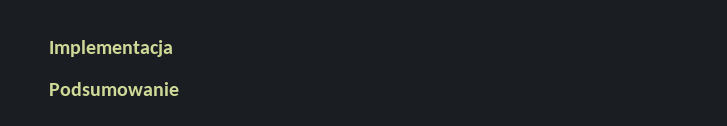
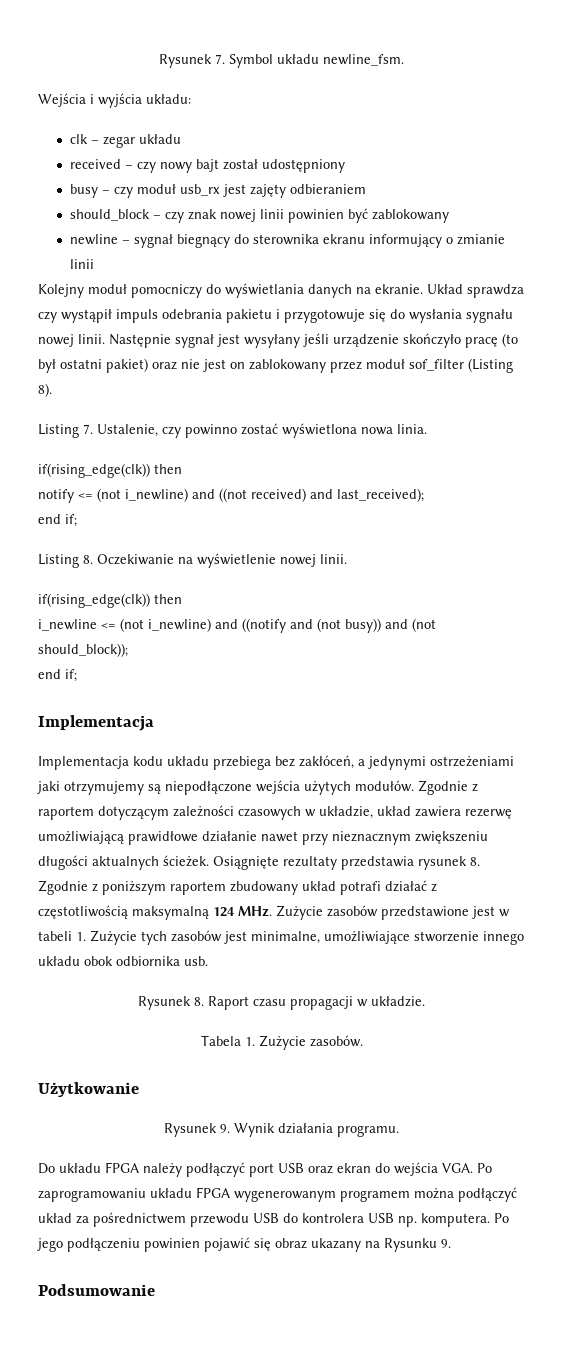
+ Rysunek 7. Symbol układu newline_fsm.
+ Wejścia i wyjścia układu:
+ clk – zegar układu
+ received – czy nowy bajt został udostępniony
+ busy – czy moduł usb_rx jest zajęty odbieraniem
+ should_block – czy znak nowej linii powinien być zablokowany
+ newline – sygnał biegnący do sterownika ekranu informujący o zmianie linii
+ Kolejny moduł pomocniczy do wyświetlania danych na ekranie. Układ sprawdza czy wystąpił impuls odebrania pakietu i przygotowuje się do wysłania sygnału nowej linii. Następnie sygnał jest wysyłany jeśli urządzenie skończyło pracę (to był ostatni pakiet) oraz nie jest on zablokowany przez moduł sof_filter (Listing 8).
+ Listing 7. Ustalenie, czy powinno zostać wyświetlona nowa linia.
+ if(rising_edge(clk)) then
+ notify <= (not i_newline) and ((not received) and last_received);
+ end if;
+ Listing 8. Oczekiwanie na wyświetlenie nowej linii.
+ if(rising_edge(clk)) then
+ i_newline <= (not i_newline) and ((notify and (not busy)) and (not should_block));
+ end if;
  Implementacja
+ Implementacja kodu układu przebiega bez zakłóceń, a jedynymi ostrzeżeniami jaki otrzymujemy są niepodłączone wejścia użytych modułów. Zgodnie z raportem dotyczącym zależności czasowych w układzie, układ zawiera rezerwę umożliwiającą prawidłowe działanie nawet przy nieznacznym zwiększeniu długości aktualnych ścieżek. Osiągnięte rezultaty przedstawia rysunek 8. Zgodnie z poniższym raportem zbudowany układ potrafi działać z częstotliwością maksymalną 124 MHz. Zużycie zasobów przedstawione jest w tabeli 1. Zużycie tych zasobów jest minimalne, umożliwiające stworzenie innego układu obok odbiornika usb.
+ Rysunek 8. Raport czasu propagacji w układzie.
+ Tabela 1. Zużycie zasobów.
+ Użytkowanie
+ Rysunek 9. Wynik działania programu.
+ Do układu FPGA należy podłączyć port USB oraz ekran do wejścia VGA. Po zaprogramowaniu układu FPGA wygenerowanym programem można podłączyć układ za pośrednictwem przewodu USB do kontrolera USB np. komputera. Po jego podłączeniu powinien pojawić się obraz ukazany na Rysunku 9.

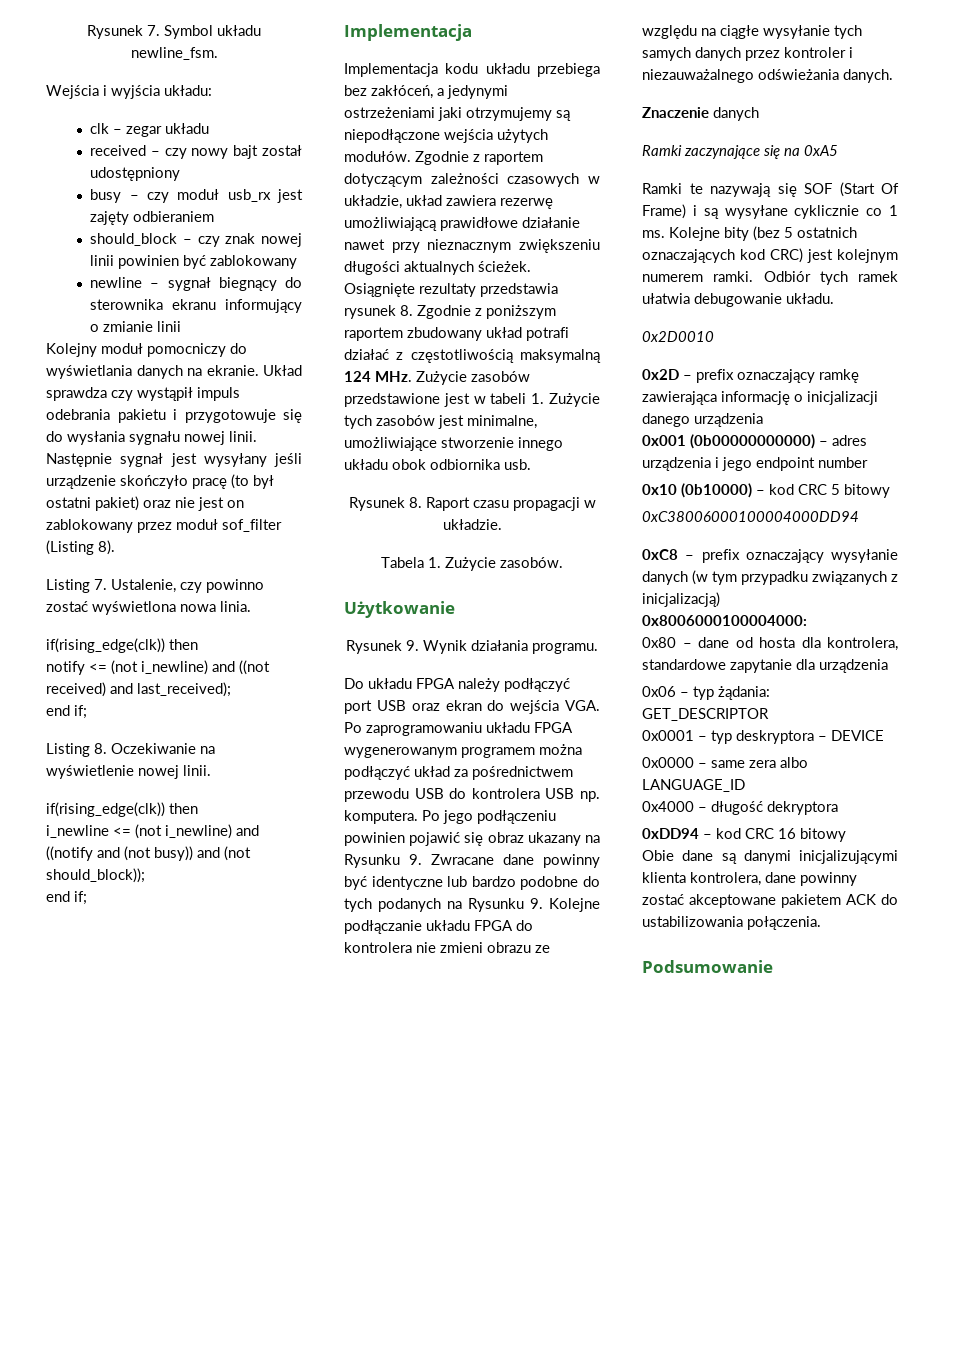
- Po jego podłączeniu powinien pojawić się obraz ukazany na Rysunku 9.
+ Po jego podłączeniu powinien pojawić się obraz ukazany na Rysunku 9. Zwracane dane powinny być identyczne lub bardzo podobne do tych podanych na Rysunku 9. Kolejne podłączanie układu FPGA do kontrolera nie zmieni obrazu ze względu na ciągłe wysyłanie tych samych danych przez kontroler i niezauważalnego odświeżania danych.
+ Znaczenie danych
+ Ramki zaczynające się na 0xA5
+ Ramki te nazywają się SOF (Start Of Frame) i są wysyłane cyklicznie co 1 ms. Kolejne bity (bez 5 ostatnich oznaczających kod CRC) jest kolejnym numerem ramki. Odbiór tych ramek ułatwia debugowanie układu.
+ 0x2D0010
+ 0x2D – prefix oznaczający ramkę zawierająca informację o inicjalizacji danego urządzenia
+ 0x001 (0b00000000000) – adres urządzenia i jego endpoint number
+ 0x10 (0b10000) – kod CRC 5 bitowy
+ 0xC38006000100004000DD94
+ 0xC8 – prefix oznaczający wysyłanie danych (w tym przypadku związanych z inicjalizacją)
+ 0x8006000100004000:
+ 0x80 – dane od hosta dla kontrolera, standardowe zapytanie dla urządzenia
+ 0x06 – typ żądania: GET_DESCRIPTOR
+ 0x0001 – typ deskryptora – DEVICE
+ 0x0000 – same zera albo LANGUAGE_ID
+ 0x4000 – długość dekryptora
+ 0xDD94 – kod CRC 16 bitowy
+ Obie dane są danymi inicjalizującymi klienta kontrolera, dane powinny zostać akceptowane pakietem ACK do ustabilizowania połączenia.

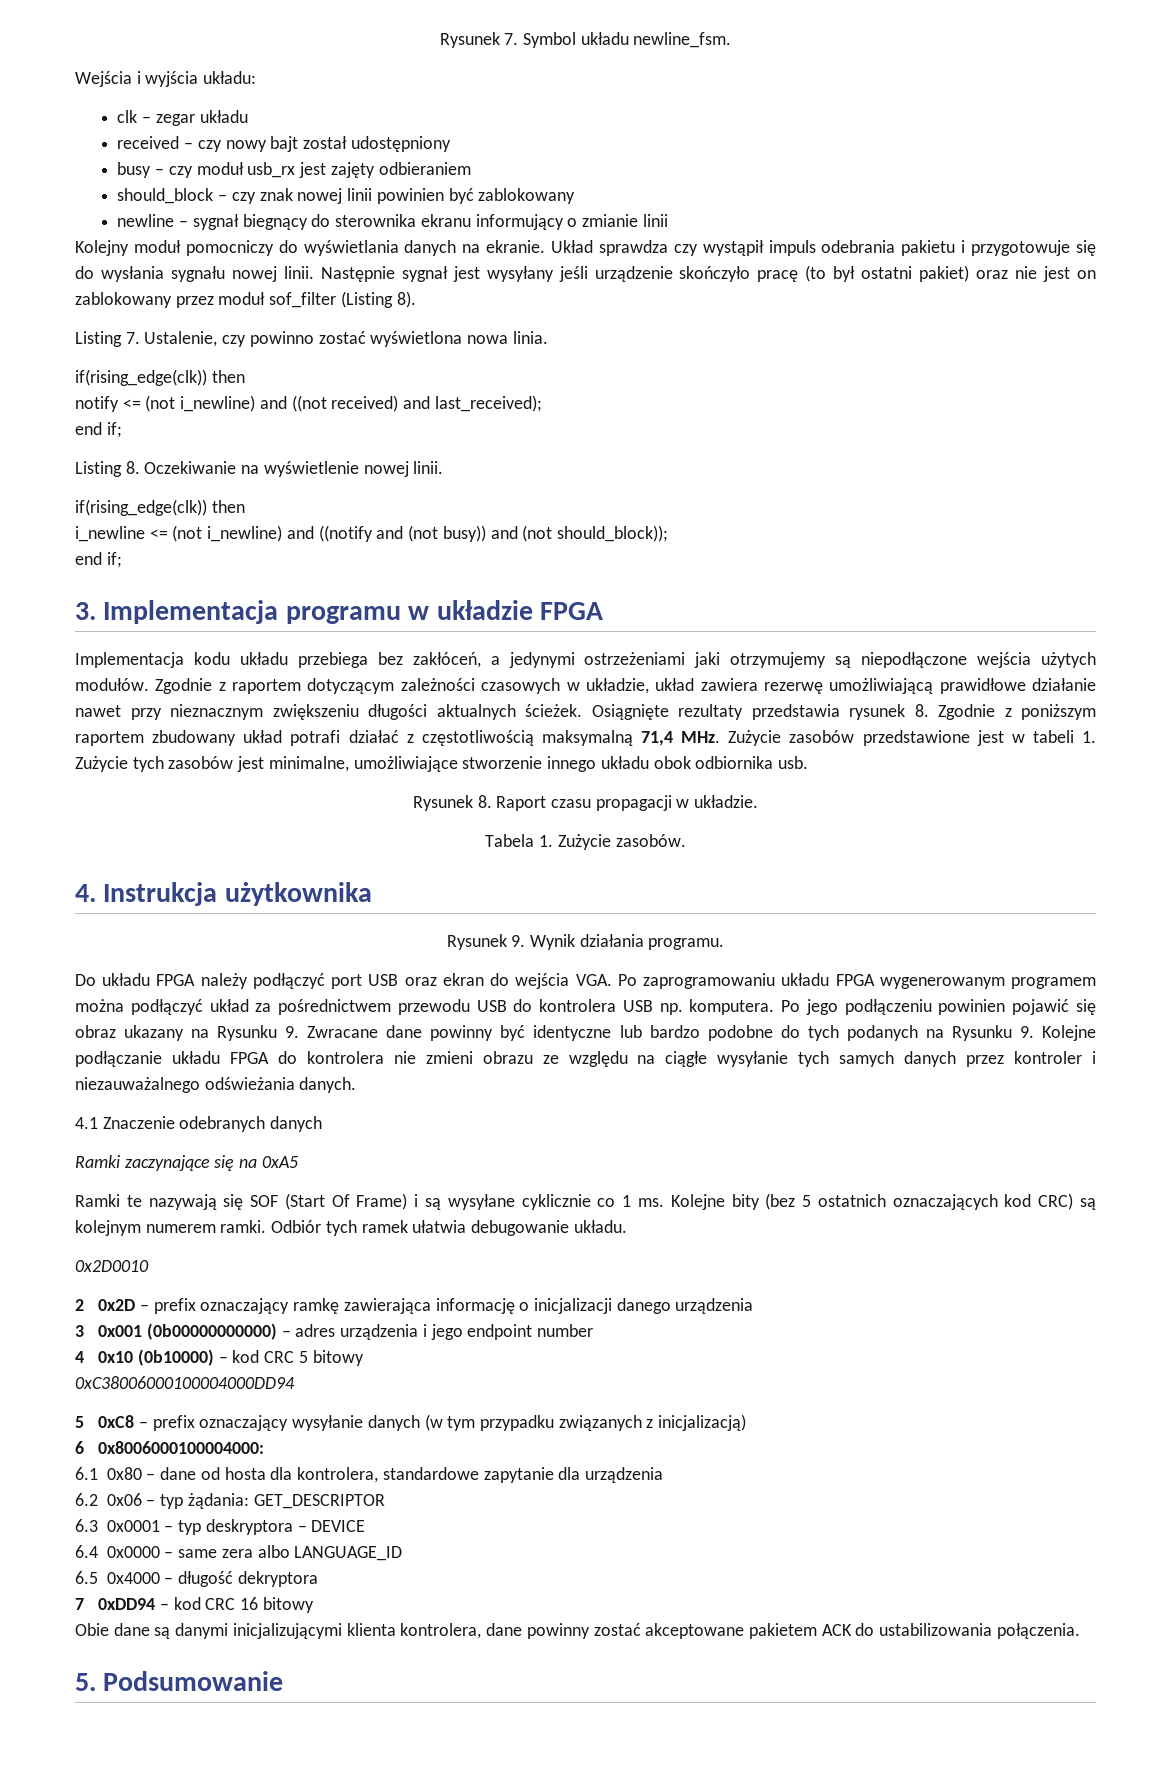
  i_newline <= (not i_newline) and ((notify and (not busy)) and (not should_block));
  end if;
- Implementacja
+ 3. Implementacja programu w układzie FPGA
- Osiągnięte rezultaty przedstawia rysunek 8. Zgodnie z poniższym raportem zbudowany układ potrafi działać z częstotliwością maksymalną 124 MHz. Zużycie zasobów przedstawione jest w tabeli 1. Zużycie tych zasobów jest minimalne, umożliwiające stworzenie innego układu obok odbiornika usb.
+ Osiągnięte rezultaty przedstawia rysunek 8. Zgodnie z poniższym raportem zbudowany układ potrafi działać z częstotliwością maksymalną 71,4 MHz. Zużycie zasobów przedstawione jest w tabeli 1. Zużycie tych zasobów jest minimalne, umożliwiające stworzenie innego układu obok odbiornika usb.
- Użytkowanie
+ 4. Instrukcja użytkownika
- Znaczenie danych
+ 4.1 Znaczenie odebranych danych
- Kolejne bity (bez 5 ostatnich oznaczających kod CRC) jest kolejnym numerem ramki.
+ Kolejne bity (bez 5 ostatnich oznaczających kod CRC) są kolejnym numerem ramki.
- 0x2D – prefix oznaczający ramkę zawierająca informację o inicjalizacji danego urządzenia
+ 2 0x2D – prefix oznaczający ramkę zawierająca informację o inicjalizacji danego urządzenia
- 0x001 (0b00000000000) – adres urządzenia i jego endpoint number
+ 3 0x001 (0b00000000000) – adres urządzenia i jego endpoint number
- 0x10 (0b10000) – kod CRC 5 bitowy
+ 4 0x10 (0b10000) – kod CRC 5 bitowy
- 0xC8 – prefix oznaczający wysyłanie danych (w tym przypadku związanych z inicjalizacją)
+ 5 0xC8 – prefix oznaczający wysyłanie danych (w tym przypadku związanych z inicjalizacją)
- 0x8006000100004000:
+ 6 0x8006000100004000:
- 0x80 – dane od hosta dla kontrolera, standardowe zapytanie dla urządzenia
+ 6.1 0x80 – dane od hosta dla kontrolera, standardowe zapytanie dla urządzenia
- 0x06 – typ żądania: GET_DESCRIPTOR
+ 6.2 0x06 – typ żądania: GET_DESCRIPTOR
- 0x0001 – typ deskryptora – DEVICE
+ 6.3 0x0001 – typ deskryptora – DEVICE
- 0x0000 – same zera albo LANGUAGE_ID
+ 6.4 0x0000 – same zera albo LANGUAGE_ID
- 0x4000 – długość dekryptora
+ 6.5 0x4000 – długość dekryptora
- 0xDD94 – kod CRC 16 bitowy
+ 7 0xDD94 – kod CRC 16 bitowy
- Podsumowanie
+ 5. Podsumowanie

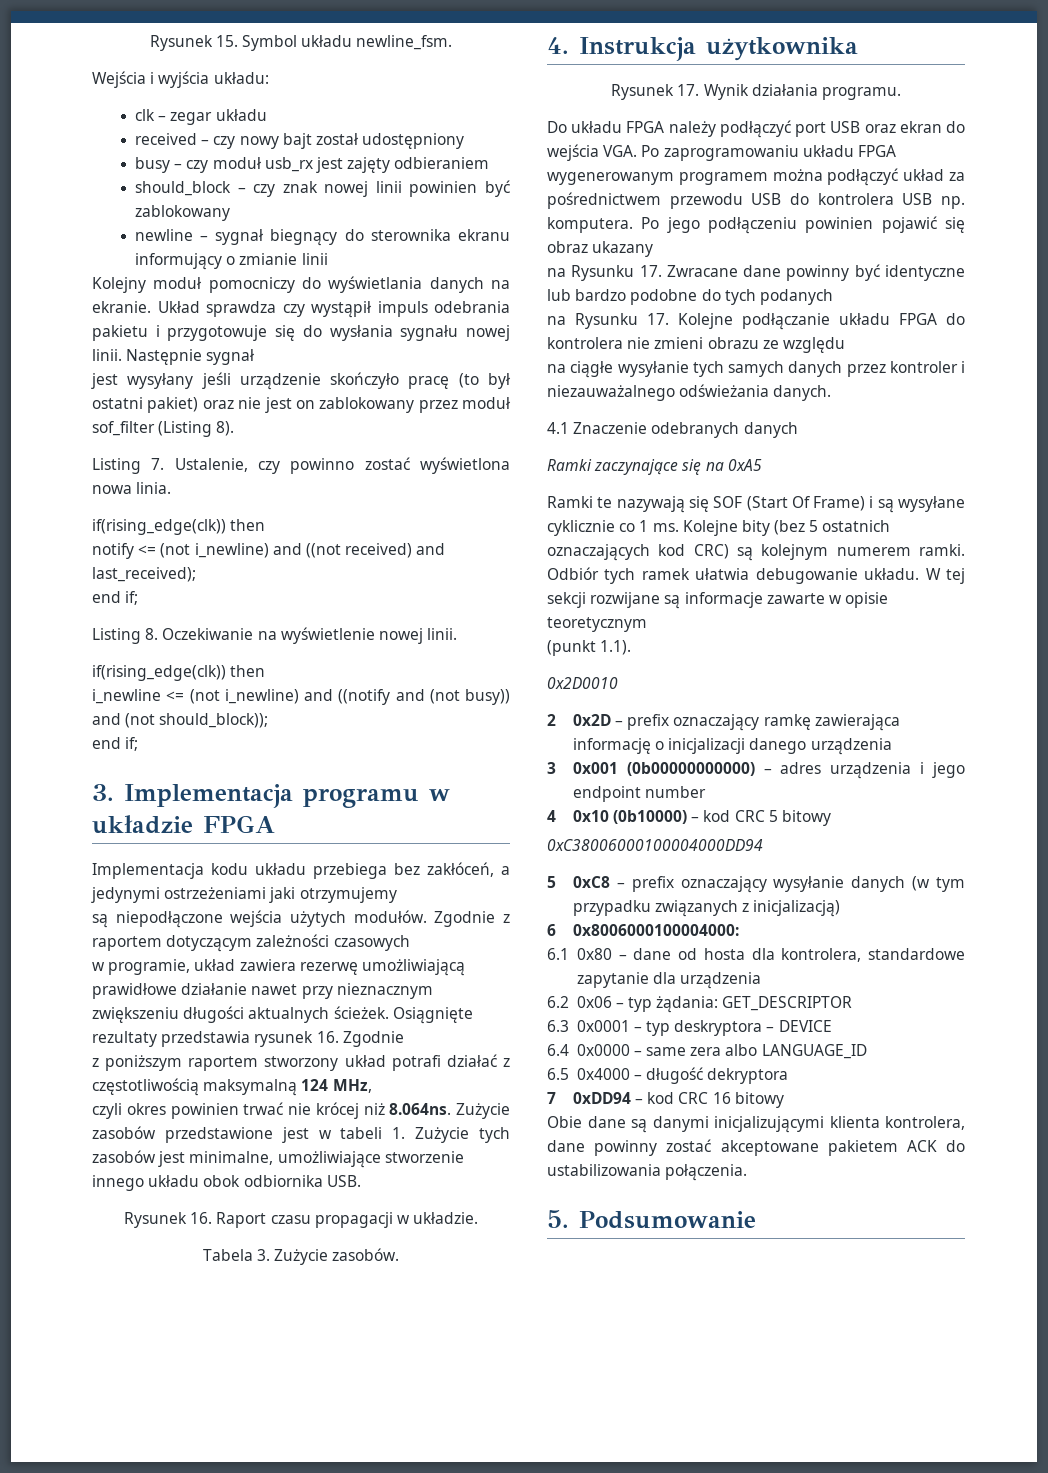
- Rysunek 7. Symbol układu newline_fsm.
+ Rysunek 15. Symbol układu newline_fsm.
- Następnie sygnał jest wysyłany jeśli urządzenie skończyło pracę (to był ostatni pakiet) oraz nie jest on zablokowany przez moduł sof_filter (Listing 8).
+ Następnie sygnał
+ jest wysyłany jeśli urządzenie skończyło pracę (to był ostatni pakiet) oraz nie jest on zablokowany przez moduł sof_filter (Listing 8).
- Implementacja kodu układu przebiega bez zakłóceń, a jedynymi ostrzeżeniami jaki otrzymujemy są niepodłączone wejścia użytych modułów.
+ Implementacja kodu układu przebiega bez zakłóceń, a jedynymi ostrzeżeniami jaki otrzymujemy
+ są niepodłączone wejścia użytych modułów.
- Zgodnie z raportem dotyczącym zależności czasowych w układzie, układ zawiera rezerwę umożliwiającą prawidłowe działanie nawet przy nieznacznym zwiększeniu długości aktualnych ścieżek.
+ Zgodnie z raportem dotyczącym zależności czasowych
+ w programie, układ zawiera rezerwę umożliwiającą prawidłowe działanie nawet przy nieznacznym zwiększeniu długości aktualnych ścieżek.
- Osiągnięte rezultaty przedstawia rysunek 8. Zgodnie z poniższym raportem zbudowany układ potrafi działać z częstotliwością maksymalną 71,4 MHz. Zużycie zasobów przedstawione jest w tabeli 1. Zużycie tych zasobów jest minimalne, umożliwiające stworzenie innego układu obok odbiornika usb.
- Rysunek 8. Raport czasu propagacji w układzie.
+ Osiągnięte rezultaty przedstawia rysunek 16. Zgodnie
+ z poniższym raportem stworzony układ potrafi działać z częstotliwością maksymalną 124 MHz,
+ czyli okres powinien trwać nie krócej niż 8.064ns. Zużycie zasobów przedstawione jest w tabeli 1. Zużycie tych zasobów jest minimalne, umożliwiające stworzenie innego układu obok odbiornika USB.
+ Rysunek 16. Raport czasu propagacji w układzie.
- Tabela 1. Zużycie zasobów.
+ Tabela 3. Zużycie zasobów.
- Rysunek 9. Wynik działania programu.
+ Rysunek 17. Wynik działania programu.
- Po jego podłączeniu powinien pojawić się obraz ukazany na Rysunku 9. Zwracane dane powinny być identyczne lub bardzo podobne do tych podanych na Rysunku 9. Kolejne podłączanie układu FPGA do kontrolera nie zmieni obrazu ze względu na ciągłe wysyłanie tych samych danych przez kontroler i niezauważalnego odświeżania danych.
+ Po jego podłączeniu powinien pojawić się obraz ukazany
+ na Rysunku 17. Zwracane dane powinny być identyczne lub bardzo podobne do tych podanych
+ na Rysunku 17. Kolejne podłączanie układu FPGA do kontrolera nie zmieni obrazu ze względu
+ na ciągłe wysyłanie tych samych danych przez kontroler i niezauważalnego odświeżania danych.
+ W tej sekcji rozwijane są informacje zawarte w opisie teoretycznym
+ (punkt 1.1).

